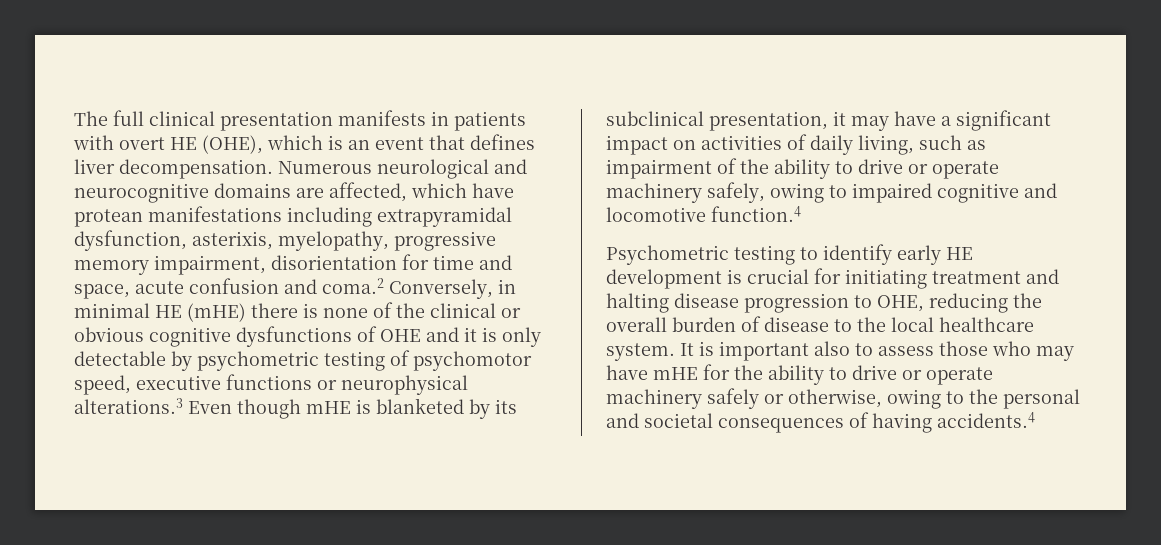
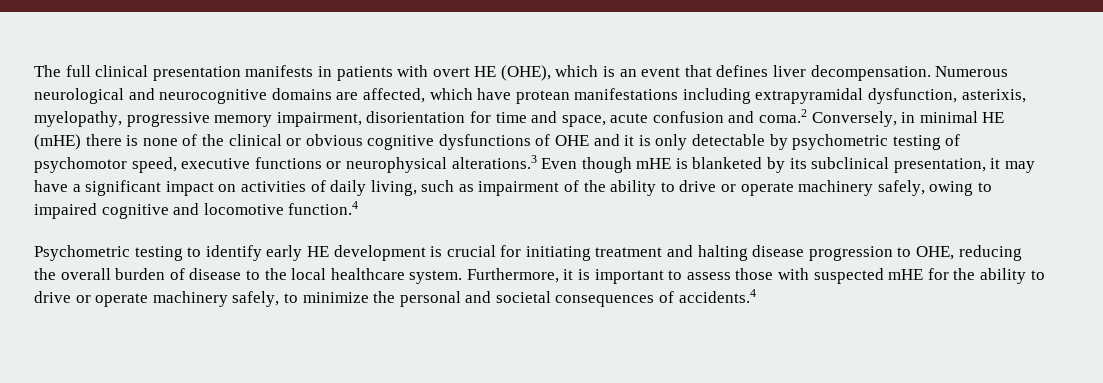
- It is important also to assess those who may have mHE for the ability to drive or operate machinery safely or otherwise, owing to the personal and societal consequences of having accidents.4
+ Furthermore, it is important to assess those with suspected mHE for the ability to drive or operate machinery safely, to minimize the personal and societal consequences of accidents.4

